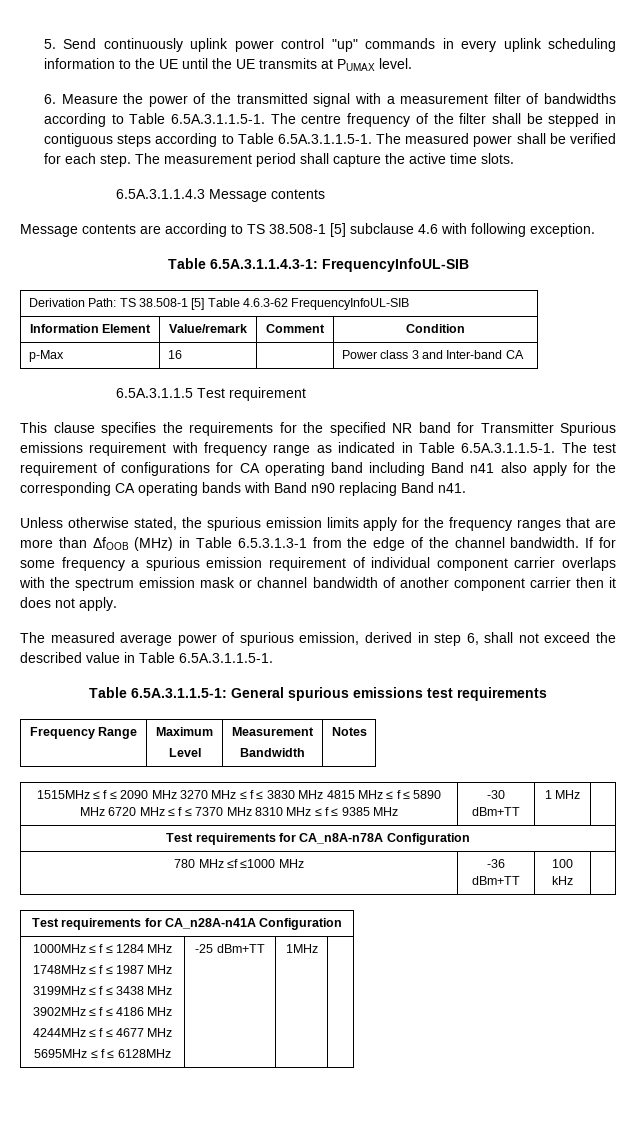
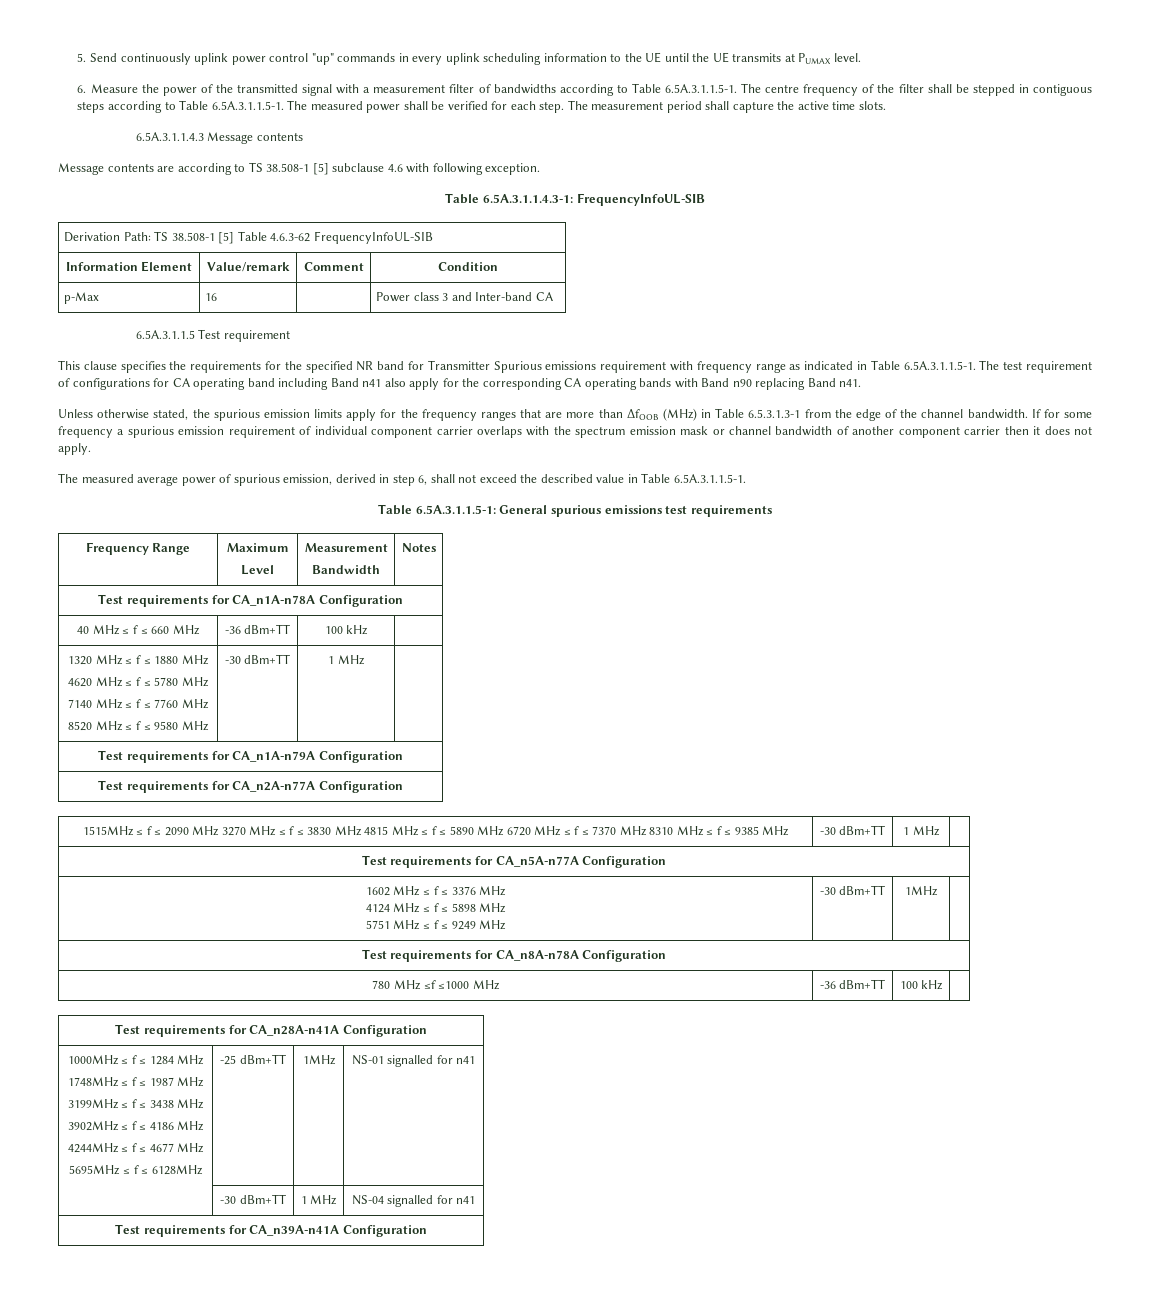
+ Test requirements for CA_n1A-n78A Configuration
+ 40 MHz ≤ f ≤ 660 MHz | -36 dBm+TT | 100 kHz |
+ 1320 MHz ≤ f ≤ 1880 MHz
+ 4620 MHz ≤ f ≤ 5780 MHz
+ 7140 MHz ≤ f ≤ 7760 MHz
+ 8520 MHz ≤ f ≤ 9580 MHz | -30 dBm+TT | 1 MHz |
+ Test requirements for CA_n1A-n79A Configuration
+ Test requirements for CA_n2A-n77A Configuration
+ Test requirements for CA_n5A-n77A Configuration
+ 1602 MHz ≤ f ≤ 3376 MHz
+ 4124 MHz ≤ f ≤ 5898 MHz
+ 5751 MHz ≤ f ≤ 9249 MHz | -30 dBm+TT | 1MHz |
+ NS-01 signalled for n41
+ | -30 dBm+TT | 1 MHz | NS-04 signalled for n41
+ Test requirements for CA_n39A-n41A Configuration

